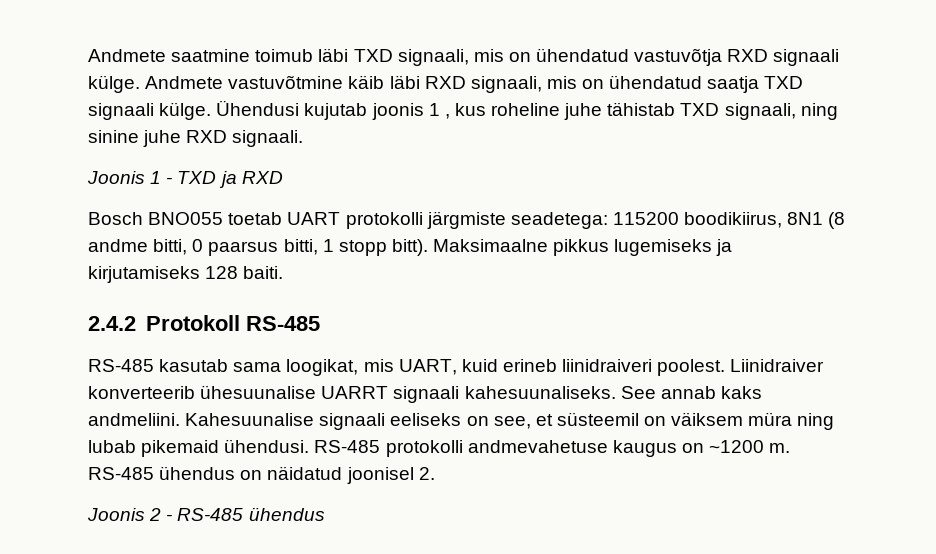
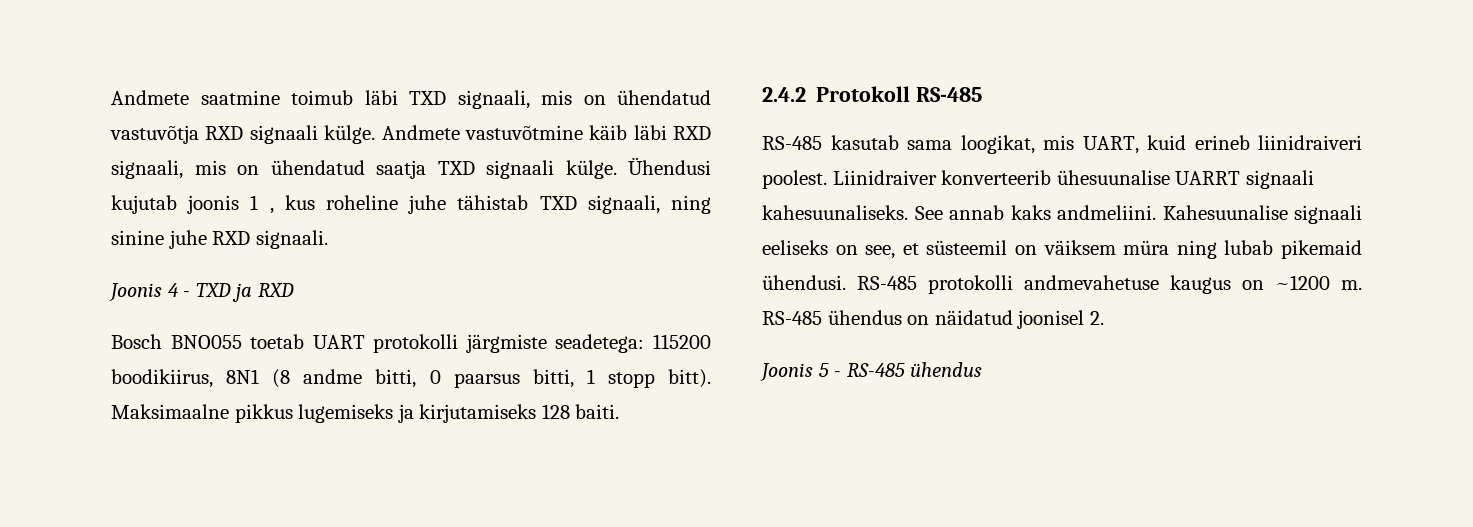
- Joonis 1 - TXD ja RXD
+ Joonis 4 - TXD ja RXD
- Joonis 2 - RS-485 ühendus
+ Joonis 5 - RS-485 ühendus

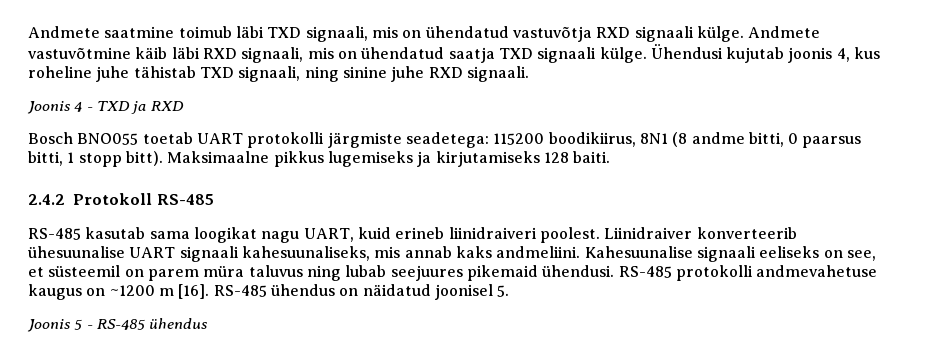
- Ühendusi kujutab joonis 1 , kus roheline juhe tähistab TXD signaali, ning sinine juhe RXD signaali.
+ Ühendusi kujutab joonis 4, kus roheline juhe tähistab TXD signaali, ning sinine juhe RXD signaali.
- RS-485 kasutab sama loogikat, mis UART, kuid erineb liinidraiveri poolest.
+ RS-485 kasutab sama loogikat nagu UART, kuid erineb liinidraiveri poolest.
- Liinidraiver konverteerib ühesuunalise UARRT signaali kahesuunaliseks. See annab kaks andmeliini.
+ Liinidraiver konverteerib ühesuunalise UART signaali kahesuunaliseks, mis annab kaks andmeliini.
- Kahesuunalise signaali eeliseks on see, et süsteemil on väiksem müra ning lubab pikemaid ühendusi.
+ Kahesuunalise signaali eeliseks on see, et süsteemil on parem müra taluvus ning lubab seejuures pikemaid ühendusi.
- RS-485 protokolli andmevahetuse kaugus on ~1200 m.
+ RS-485 protokolli andmevahetuse kaugus on ~1200 m [16].
- RS-485 ühendus on näidatud joonisel 2.
+ RS-485 ühendus on näidatud joonisel 5.

